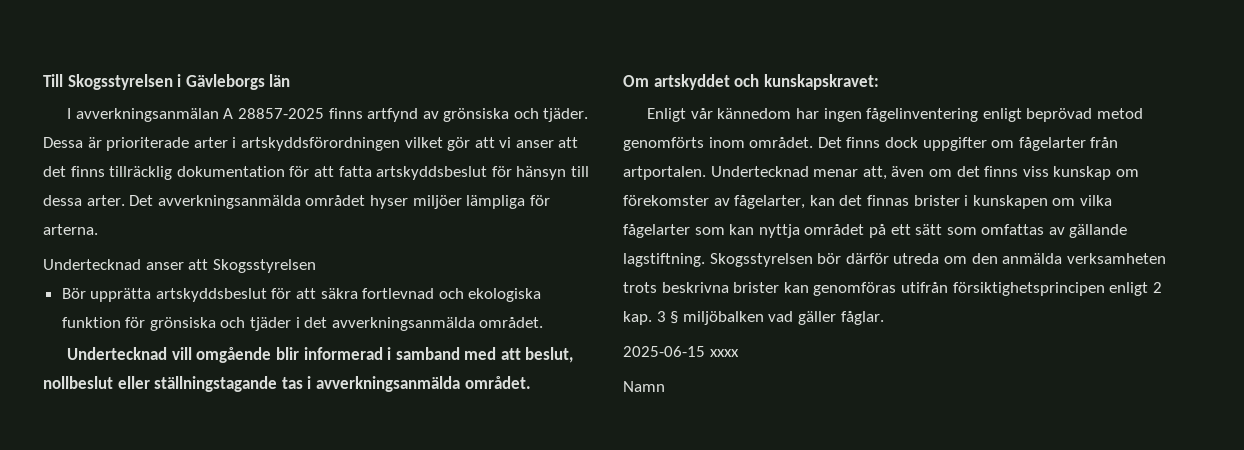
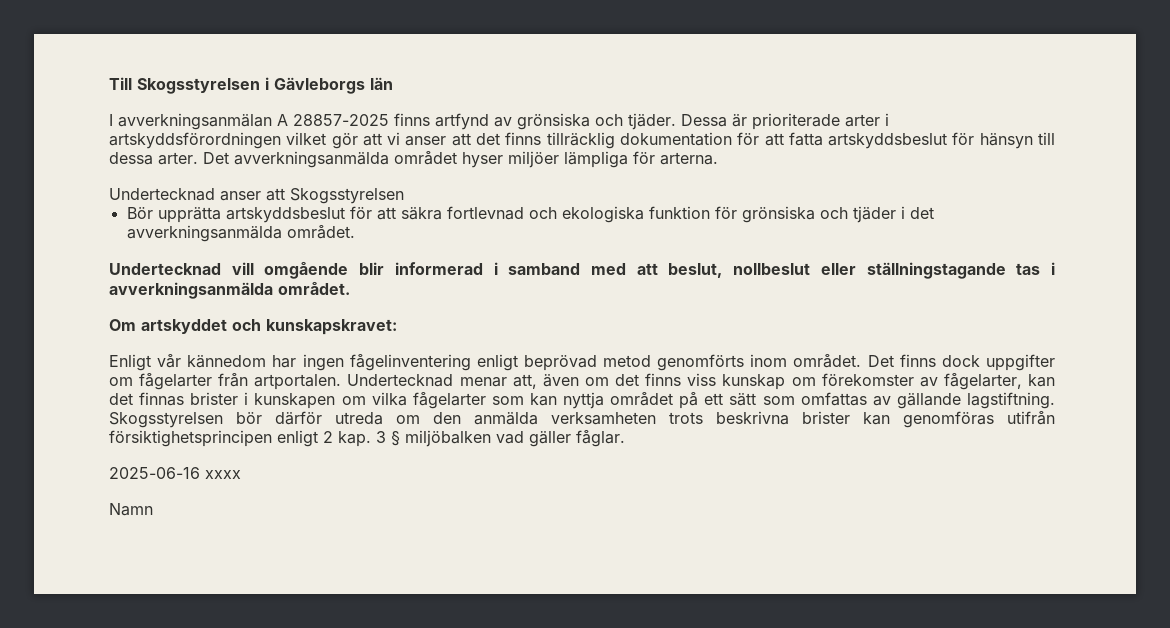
- 2025-06-15 xxxx
+ 2025-06-16 xxxx

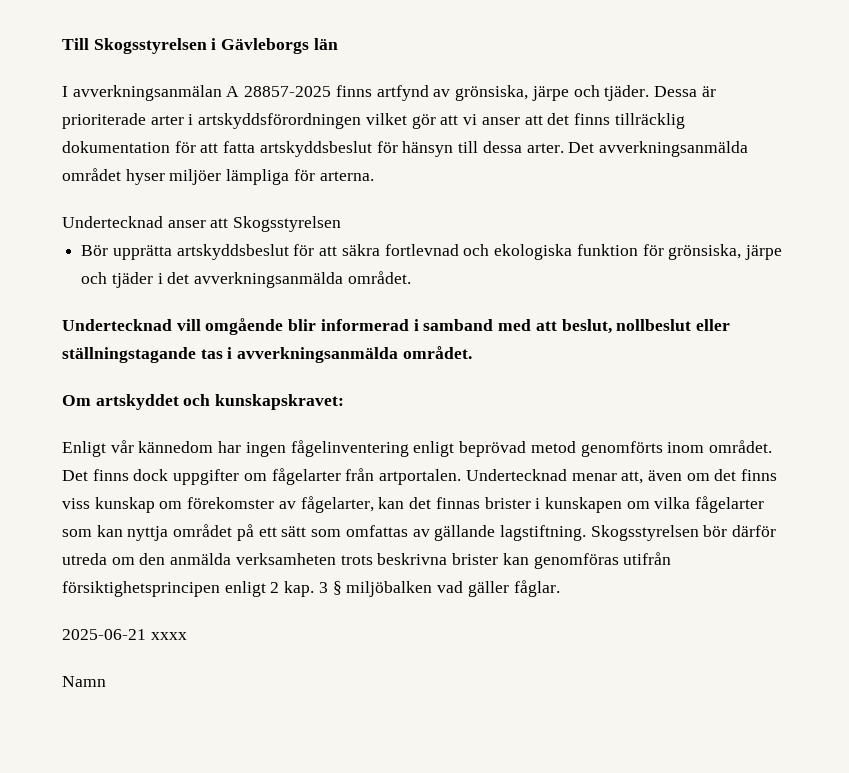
- I avverkningsanmälan A 28857-2025 finns artfynd av grönsiska och tjäder.
+ I avverkningsanmälan A 28857-2025 finns artfynd av grönsiska, järpe och tjäder.
- Bör upprätta artskyddsbeslut för att säkra fortlevnad och ekologiska funktion för grönsiska och tjäder i det avverkningsanmälda området.
+ Bör upprätta artskyddsbeslut för att säkra fortlevnad och ekologiska funktion för grönsiska, järpe och tjäder i det avverkningsanmälda området.
- 2025-06-16 xxxx
+ 2025-06-21 xxxx

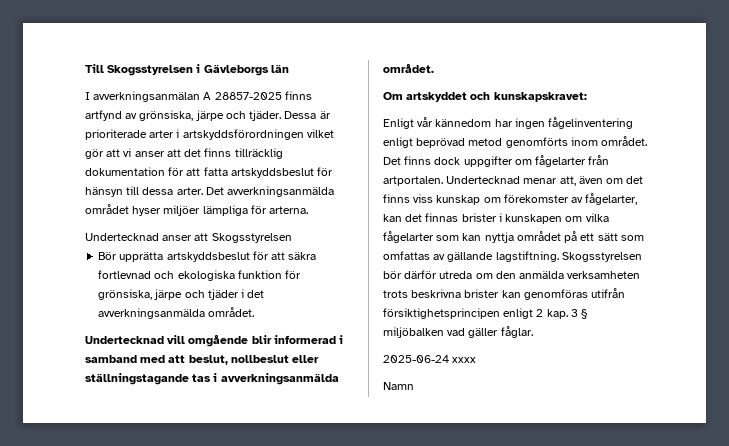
- 2025-06-21 xxxx
+ 2025-06-24 xxxx

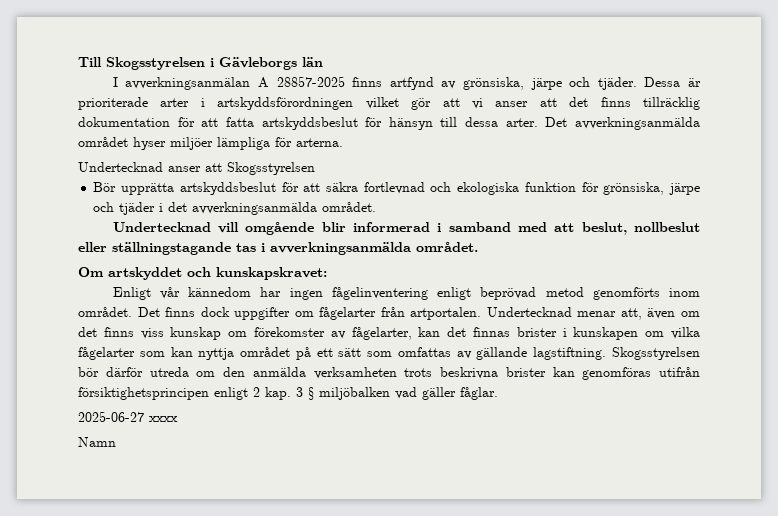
- 2025-06-24 xxxx
+ 2025-06-27 xxxx

